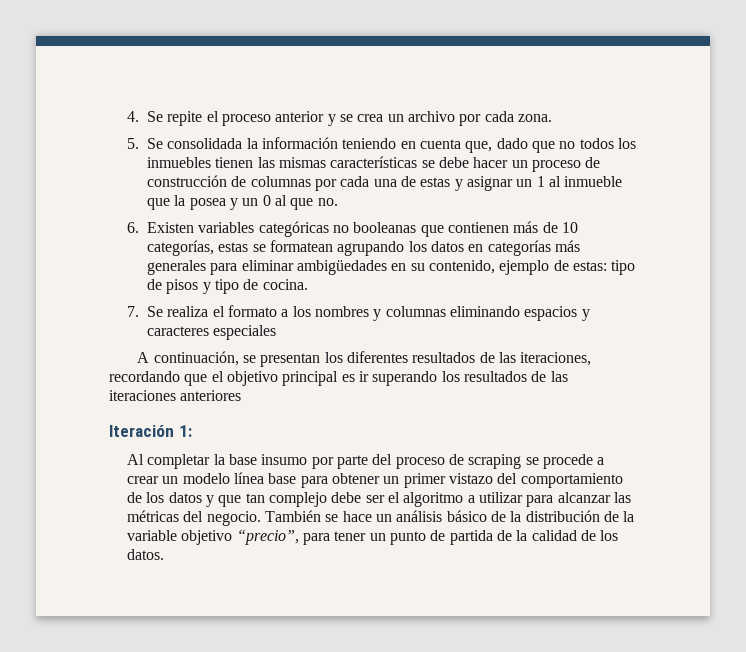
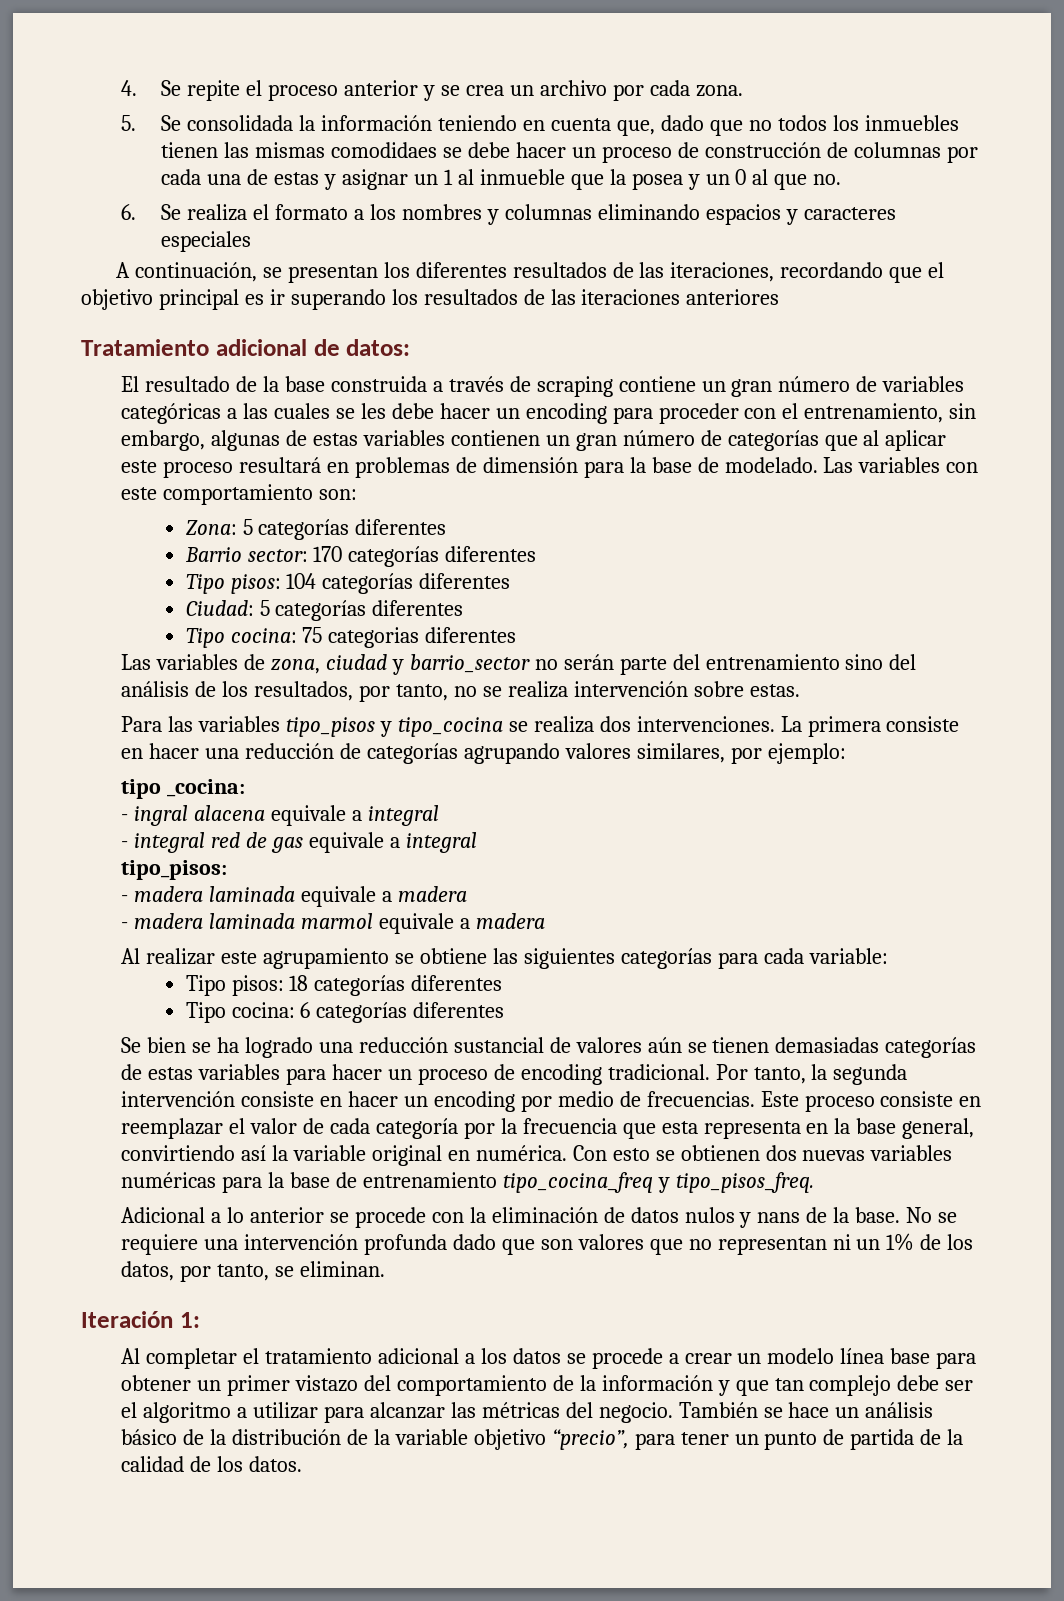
- 5. Se consolidada la información teniendo en cuenta que, dado que no todos los inmuebles tienen las mismas características se debe hacer un proceso de construcción de columnas por cada una de estas y asignar un 1 al inmueble que la posea y un 0 al que no.
+ 5. Se consolidada la información teniendo en cuenta que, dado que no todos los inmuebles tienen las mismas comodidaes se debe hacer un proceso de construcción de columnas por cada una de estas y asignar un 1 al inmueble que la posea y un 0 al que no.
- 6. Existen variables categóricas no booleanas que contienen más de 10 categorías, estas se formatean agrupando los datos en categorías más generales para eliminar ambigüedades en su contenido, ejemplo de estas: tipo de pisos y tipo de cocina.
- 7. Se realiza el formato a los nombres y columnas eliminando espacios y caracteres especiales
+ 6. Se realiza el formato a los nombres y columnas eliminando espacios y caracteres especiales
+ Tratamiento adicional de datos:
+ El resultado de la base construida a través de scraping contiene un gran número de variables categóricas a las cuales se les debe hacer un encoding para proceder con el entrenamiento, sin embargo, algunas de estas variables contienen un gran número de categorías que al aplicar este proceso resultará en problemas de dimensión para la base de modelado. Las variables con este comportamiento son:
+ Zona: 5 categorías diferentes
+ Barrio sector: 170 categorías diferentes
+ Tipo pisos: 104 categorías diferentes
+ Ciudad: 5 categorías diferentes
+ Tipo cocina: 75 categorias diferentes
+ Las variables de zona, ciudad y barrio_sector no serán parte del entrenamiento sino del análisis de los resultados, por tanto, no se realiza intervención sobre estas.
+ Para las variables tipo_pisos y tipo_cocina se realiza dos intervenciones. La primera consiste en hacer una reducción de categorías agrupando valores similares, por ejemplo:
+ tipo _cocina:
+ - ingral alacena equivale a integral
+ - integral red de gas equivale a integral
+ tipo_pisos:
+ - madera laminada equivale a madera
+ - madera laminada marmol equivale a madera
+ Al realizar este agrupamiento se obtiene las siguientes categorías para cada variable:
+ Tipo pisos: 18 categorías diferentes
+ Tipo cocina: 6 categorías diferentes
+ Se bien se ha logrado una reducción sustancial de valores aún se tienen demasiadas categorías de estas variables para hacer un proceso de encoding tradicional. Por tanto, la segunda intervención consiste en hacer un encoding por medio de frecuencias. Este proceso consiste en reemplazar el valor de cada categoría por la frecuencia que esta representa en la base general, convirtiendo así la variable original en numérica. Con esto se obtienen dos nuevas variables numéricas para la base de entrenamiento tipo_cocina_freq y tipo_pisos_freq.
+ Adicional a lo anterior se procede con la eliminación de datos nulos y nans de la base. No se requiere una intervención profunda dado que son valores que no representan ni un 1% de los datos, por tanto, se eliminan.
  Iteración 1:
- Al completar la base insumo por parte del proceso de scraping se procede a crear un modelo línea base para obtener un primer vistazo del comportamiento de los datos y que tan complejo debe ser el algoritmo a utilizar para alcanzar las métricas del negocio.
+ Al completar el tratamiento adicional a los datos se procede a crear un modelo línea base para obtener un primer vistazo del comportamiento de la información y que tan complejo debe ser el algoritmo a utilizar para alcanzar las métricas del negocio.

